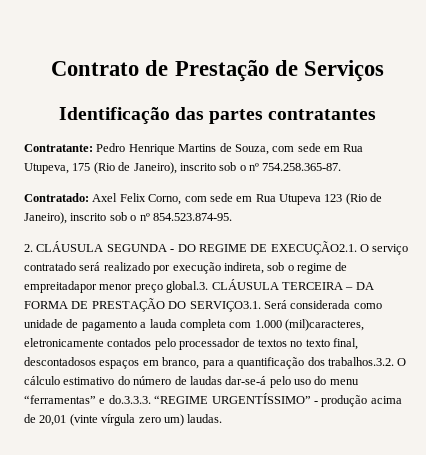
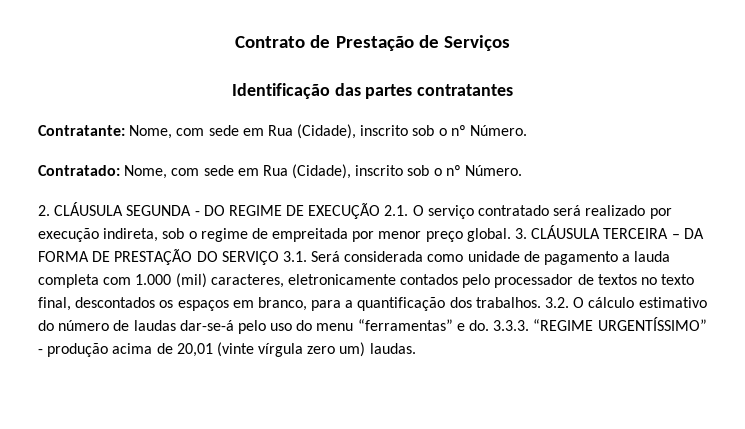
- Contratante: Pedro Henrique Martins de Souza, com sede em Rua Utupeva, 175 (Rio de Janeiro), inscrito sob o nº 754.258.365-87.
+ Contratante: Nome, com sede em Rua (Cidade), inscrito sob o nº Número.
- Contratado: Axel Felix Corno, com sede em Rua Utupeva 123 (Rio de Janeiro), inscrito sob o nº 854.523.874-95.
+ Contratado: Nome, com sede em Rua (Cidade), inscrito sob o nº Número.
- 2. CLÁUSULA SEGUNDA - DO REGIME DE EXECUÇÃO2.1. O serviço contratado será realizado por execução indireta, sob o regime de empreitadapor menor preço global.3. CLÁUSULA TERCEIRA – DA FORMA DE PRESTAÇÃO DO SERVIÇO3.1. Será considerada como unidade de pagamento a lauda completa com 1.000 (mil)caracteres, eletronicamente contados pelo processador de textos no texto final, descontadosos espaços em branco, para a quantificação dos trabalhos.3.2. O cálculo estimativo do número de laudas dar-se-á pelo uso do menu “ferramentas” e do.3.3.3. “REGIME URGENTÍSSIMO” - produção acima de 20,01 (vinte vírgula zero um) laudas.
+ 2. CLÁUSULA SEGUNDA - DO REGIME DE EXECUÇÃO 2.1. O serviço contratado será realizado por execução indireta, sob o regime de empreitada por menor preço global. 3. CLÁUSULA TERCEIRA – DA FORMA DE PRESTAÇÃO DO SERVIÇO 3.1. Será considerada como unidade de pagamento a lauda completa com 1.000 (mil) caracteres, eletronicamente contados pelo processador de textos no texto final, descontados os espaços em branco, para a quantificação dos trabalhos. 3.2. O cálculo estimativo do número de laudas dar-se-á pelo uso do menu “ferramentas” e do. 3.3.3. “REGIME URGENTÍSSIMO” - produção acima de 20,01 (vinte vírgula zero um) laudas.

